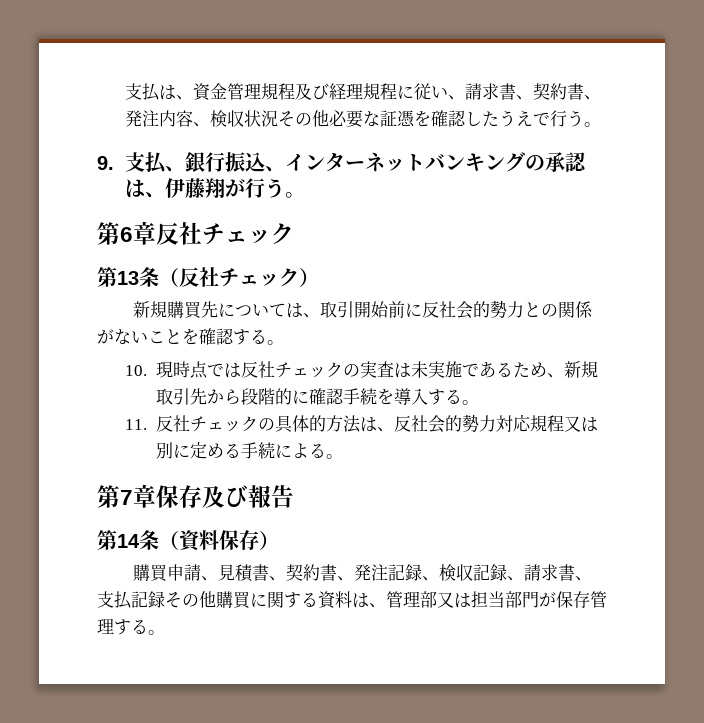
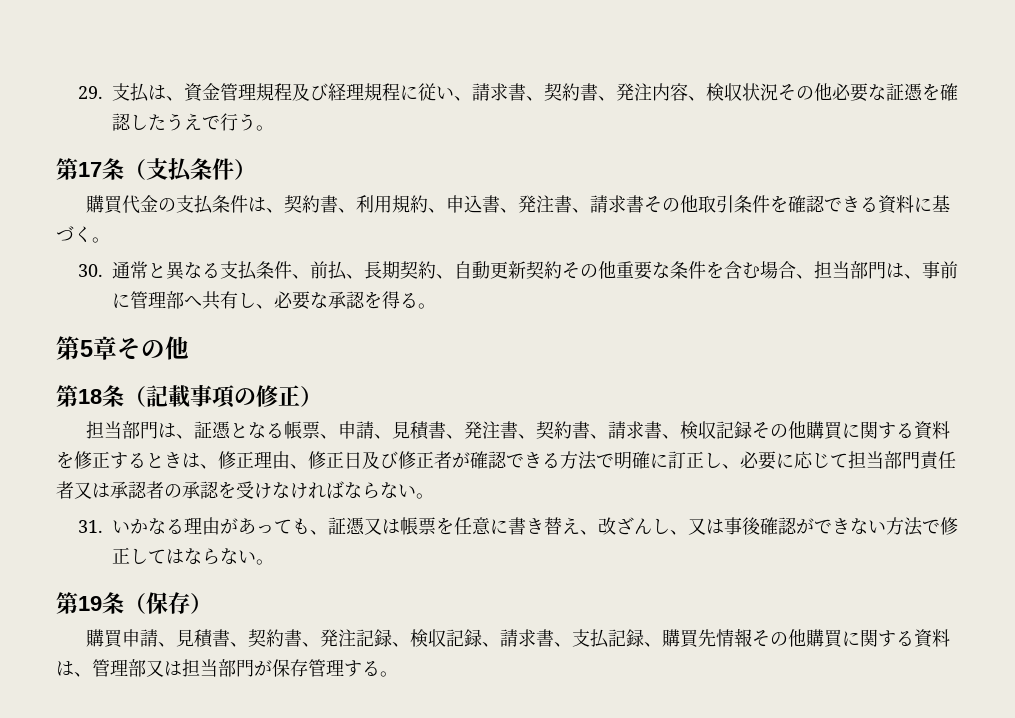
- 支払は、資金管理規程及び経理規程に従い、請求書、契約書、発注内容、検収状況その他必要な証憑を確認したうえで行う。
+ 29.支払は、資金管理規程及び経理規程に従い、請求書、契約書、発注内容、検収状況その他必要な証憑を確認したうえで行う。
- 9.支払、銀行振込、インターネットバンキングの承認は、伊藤翔が行う。
- 第6章反社チェック
- 第13条（反社チェック）
- 新規購買先については、取引開始前に反社会的勢力との関係がないことを確認する。
- 10.現時点では反社チェックの実査は未実施であるため、新規取引先から段階的に確認手続を導入する。
- 11.反社チェックの具体的方法は、反社会的勢力対応規程又は別に定める手続による。
- 第7章保存及び報告
- 第14条（資料保存）
+ 第17条（支払条件）
+ 購買代金の支払条件は、契約書、利用規約、申込書、発注書、請求書その他取引条件を確認できる資料に基づく。
+ 30.通常と異なる支払条件、前払、長期契約、自動更新契約その他重要な条件を含む場合、担当部門は、事前に管理部へ共有し、必要な承認を得る。
+ 第5章その他
+ 第18条（記載事項の修正）
+ 担当部門は、証憑となる帳票、申請、見積書、発注書、契約書、請求書、検収記録その他購買に関する資料を修正するときは、修正理由、修正日及び修正者が確認できる方法で明確に訂正し、必要に応じて担当部門責任者又は承認者の承認を受けなければならない。
+ 31.いかなる理由があっても、証憑又は帳票を任意に書き替え、改ざんし、又は事後確認ができない方法で修正してはならない。
+ 第19条（保存）
- 購買申請、見積書、契約書、発注記録、検収記録、請求書、支払記録その他購買に関する資料は、管理部又は担当部門が保存管理する。
+ 購買申請、見積書、契約書、発注記録、検収記録、請求書、支払記録、購買先情報その他購買に関する資料は、管理部又は担当部門が保存管理する。

